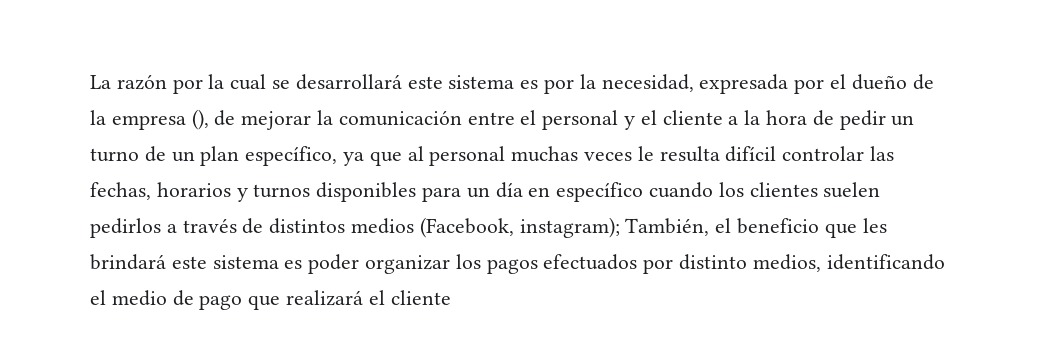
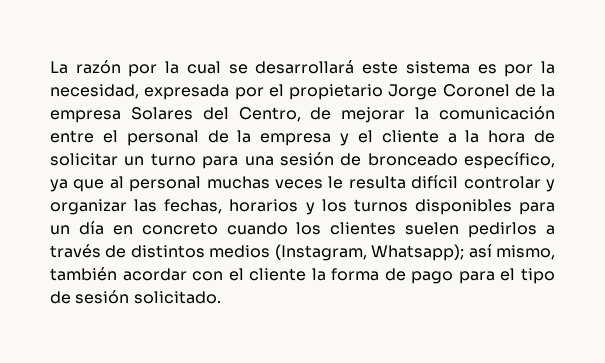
- La razón por la cual se desarrollará este sistema es por la necesidad, expresada por el dueño de la empresa (), de mejorar la comunicación entre el personal y el cliente a la hora de pedir un turno de un plan específico, ya que al personal muchas veces le resulta difícil controlar las fechas, horarios y turnos disponibles para un día en específico cuando los clientes suelen pedirlos a través de distintos medios (Facebook, instagram); También, el beneficio que les brindará este sistema es poder organizar los pagos efectuados por distinto medios, identificando el medio de pago que realizará el cliente
+ La razón por la cual se desarrollará este sistema es por la necesidad, expresada por el propietario Jorge Coronel de la empresa Solares del Centro, de mejorar la comunicación entre el personal de la empresa y el cliente a la hora de solicitar un turno para una sesión de bronceado específico, ya que al personal muchas veces le resulta difícil controlar y organizar las fechas, horarios y los turnos disponibles para un día en concreto cuando los clientes suelen pedirlos a través de distintos medios (Instagram, Whatsapp); así mismo, también acordar con el cliente la forma de pago para el tipo de sesión solicitado.

